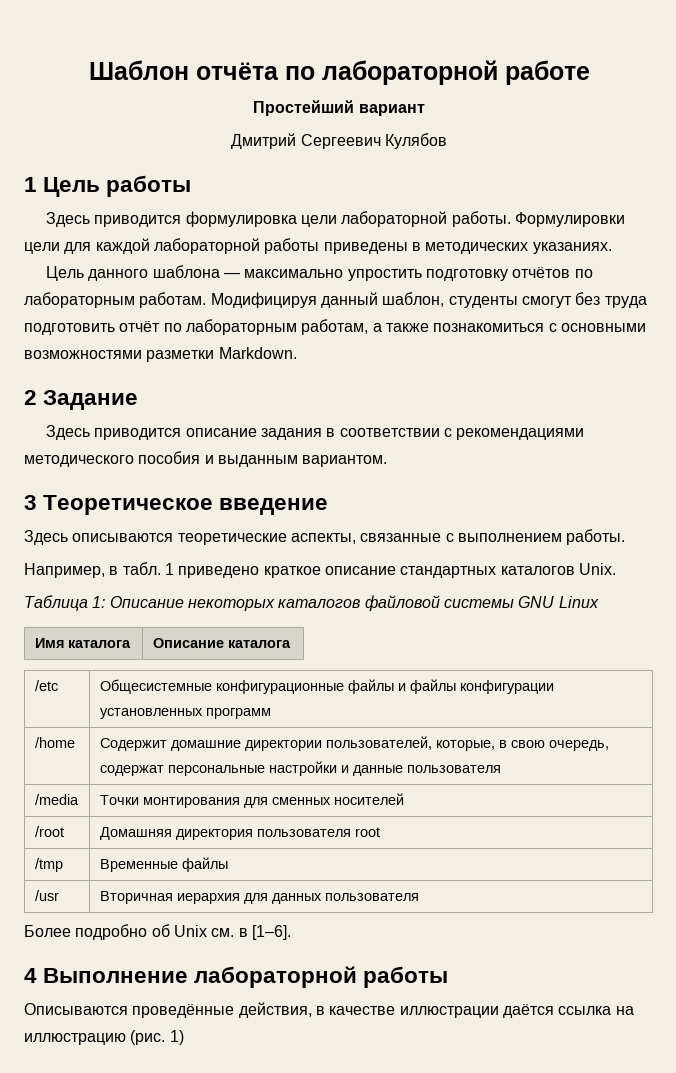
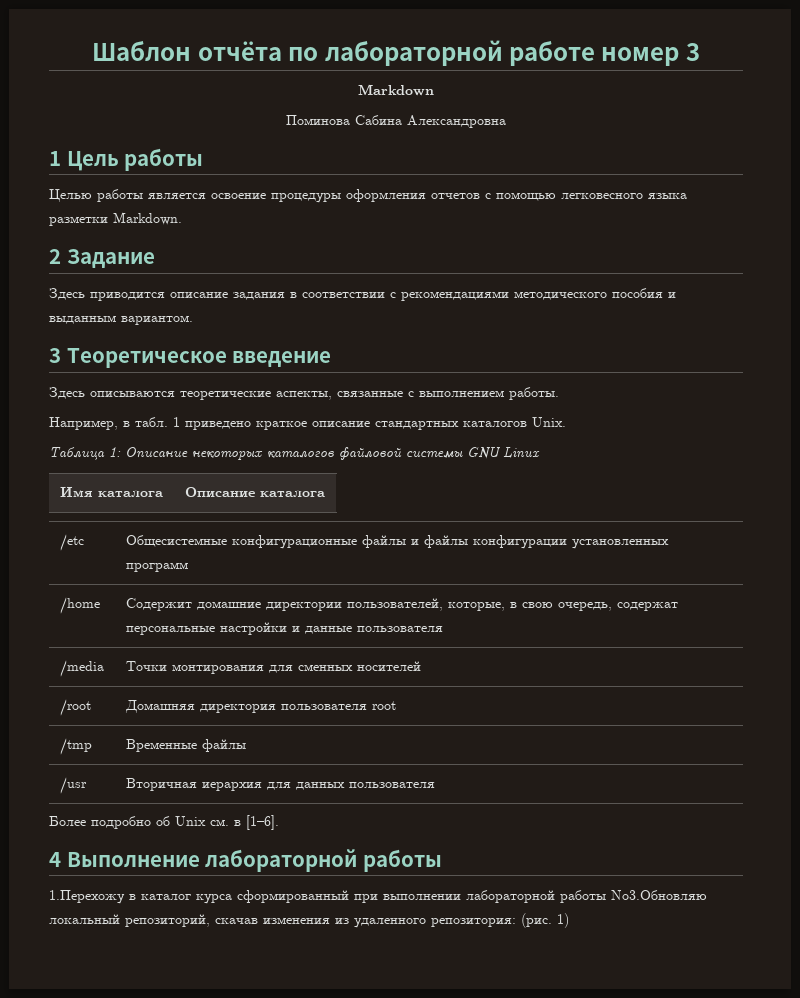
- Шаблон отчёта по лабораторной работе
- Простейший вариант
- Дмитрий Сергеевич Кулябов
+ Шаблон отчёта по лабораторной работе номер 3
+ Markdown
+ Поминова Сабина Александровна
  1 Цель работы
- Здесь приводится формулировка цели лабораторной работы. Формулировки цели для каждой лабораторной работы приведены в методических указаниях.
- Цель данного шаблона — максимально упростить подготовку отчётов по лабораторным работам. Модифицируя данный шаблон, студенты смогут без труда подготовить отчёт по лабораторным работам, а также познакомиться с основными возможностями разметки Markdown.
+ Целью работы является освоение процедуры оформления отчетов с помощью легковесного языка разметки Markdown.
- Описываются проведённые действия, в качестве иллюстрации даётся ссылка на иллюстрацию (рис.
+ 1.Перехожу в каталог курса сформированный при выполнении лабораторной работы No3.Обновляю локальный репозиторий, скачав изменения из удаленного репозитория: (рис.

